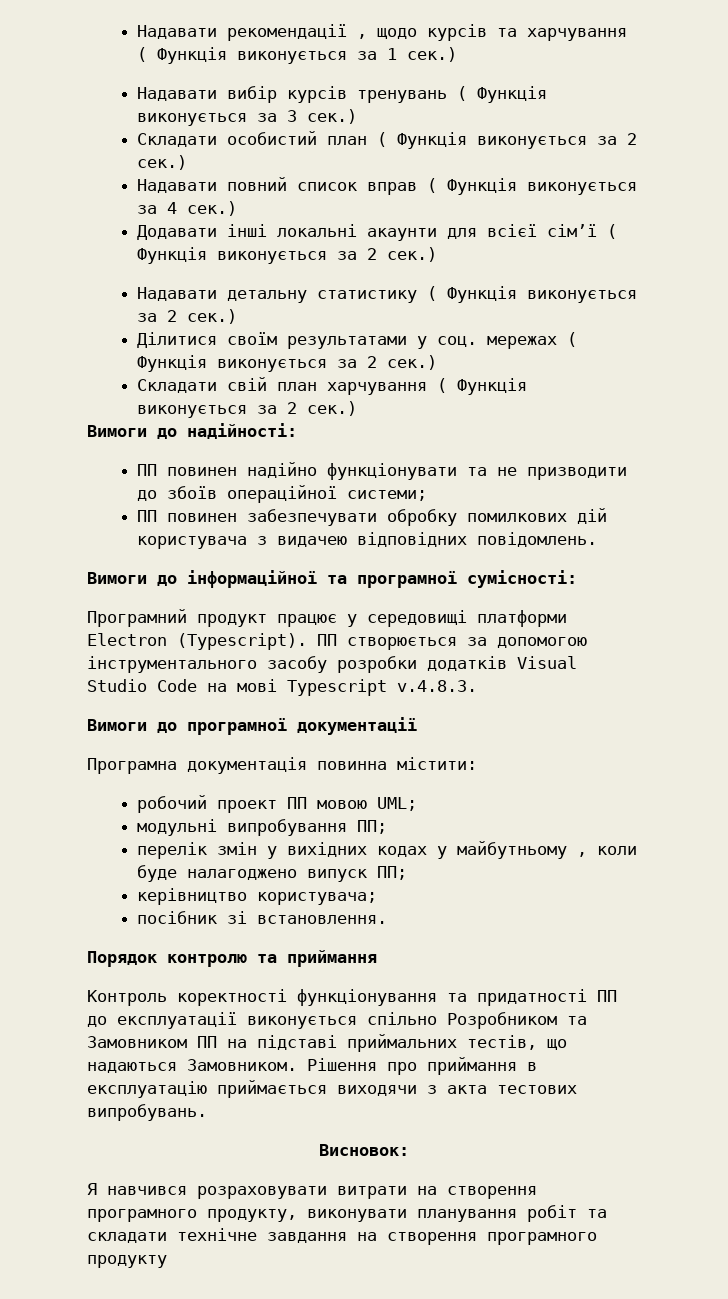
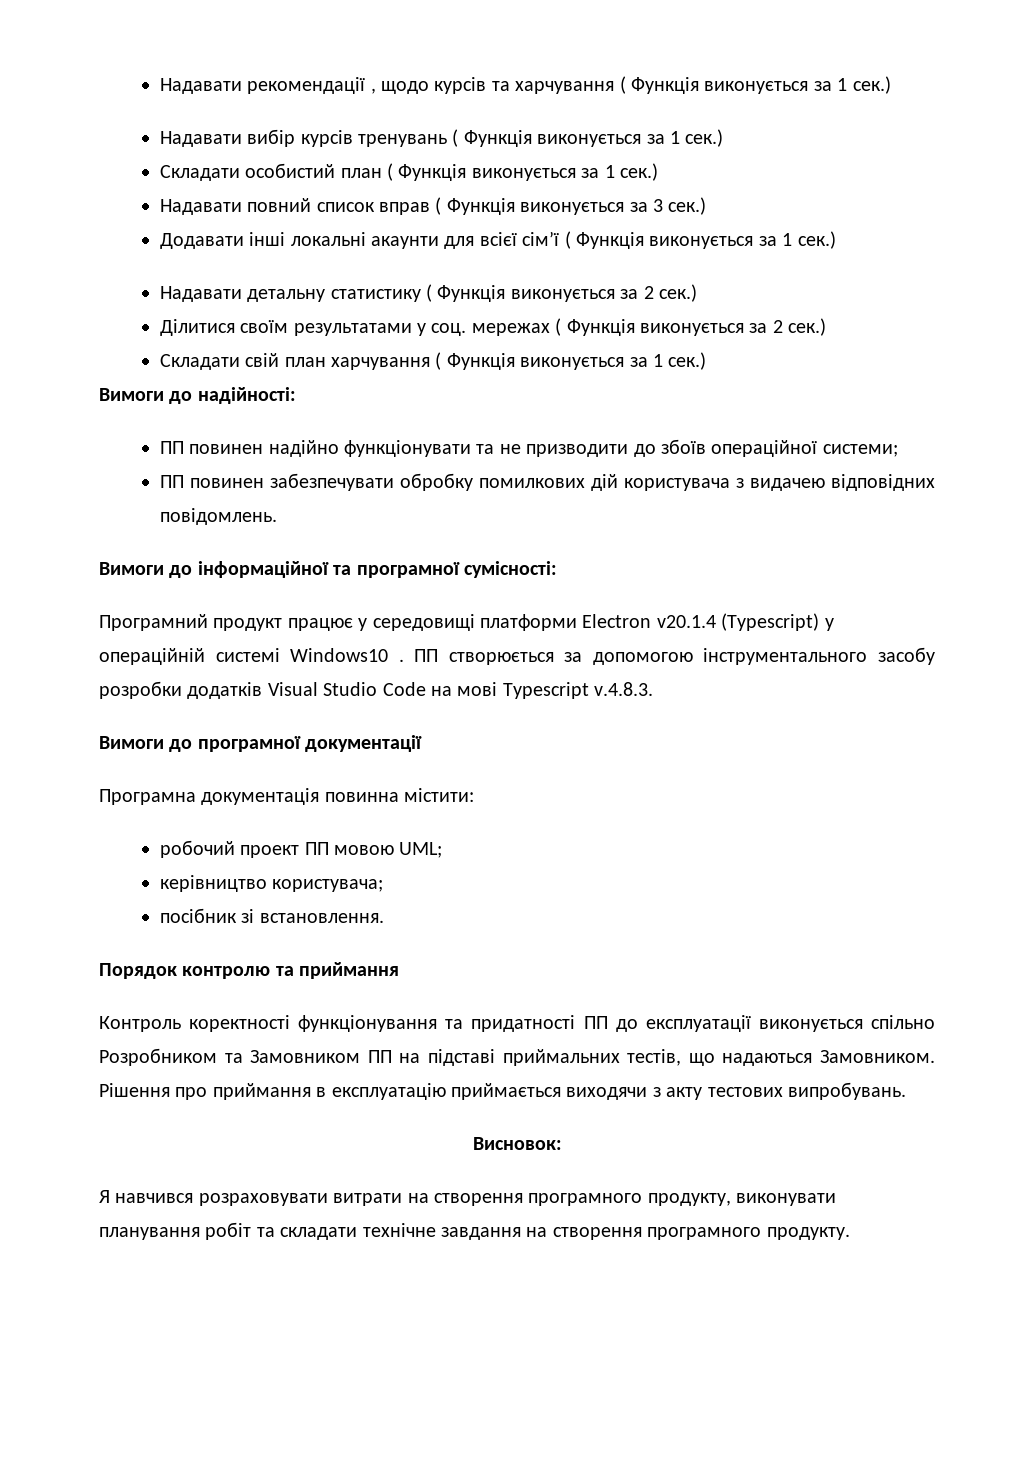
- Надавати вибір курсів тренувань ( Функція виконується за 3 сек.)
+ Надавати вибір курсів тренувань ( Функція виконується за 1 сек.)
- Складати особистий план ( Функція виконується за 2 сек.)
+ Складати особистий план ( Функція виконується за 1 сек.)
- Надавати повний список вправ ( Функція виконується за 4 сек.)
+ Надавати повний список вправ ( Функція виконується за 3 сек.)
- Додавати інші локальні акаунти для всієї сім’ї ( Функція виконується за 2 сек.)
+ Додавати інші локальні акаунти для всієї сім’ї ( Функція виконується за 1 сек.)
- Складати свій план харчування ( Функція виконується за 2 сек.)
+ Складати свій план харчування ( Функція виконується за 1 сек.)
- Програмний продукт працює у середовищі платформи Electron (Typescript).
+ Програмний продукт працює у середовищі платформи Electron v20.1.4 (Typescript) у операційній системі Windows10 .
- модульні випробування ПП;
- перелік змін у вихідних кодах у майбутньому , коли буде налагоджено випуск ПП;
- Рішення про приймання в експлуатацію приймається виходячи з акта тестових випробувань.
+ Рішення про приймання в експлуатацію приймається виходячи з акту тестових випробувань.
- Я навчився розраховувати витрати на створення програмного продукту, виконувати планування робіт та складати технічне завдання на створення програмного продукту
+ Я навчився розраховувати витрати на створення програмного продукту, виконувати планування робіт та складати технічне завдання на створення програмного продукту.

